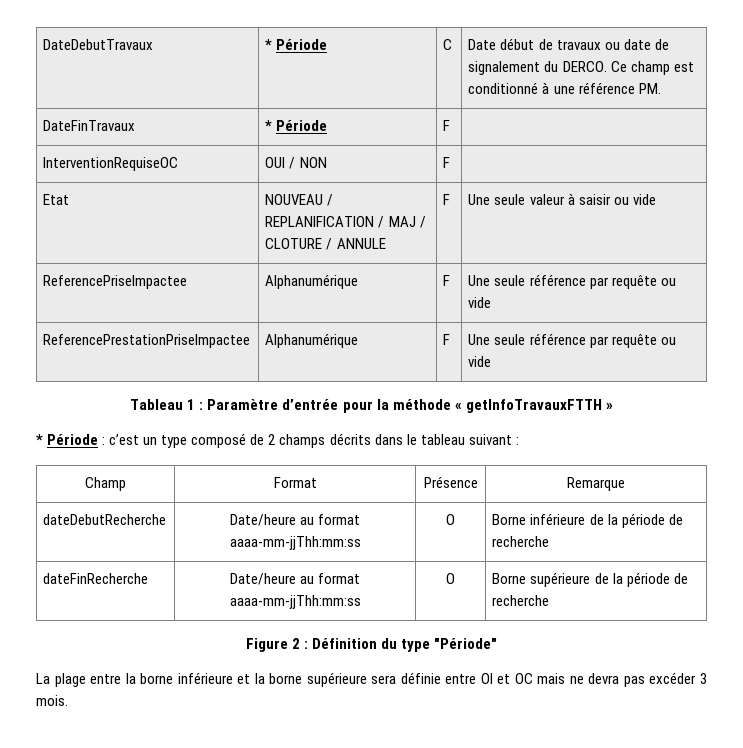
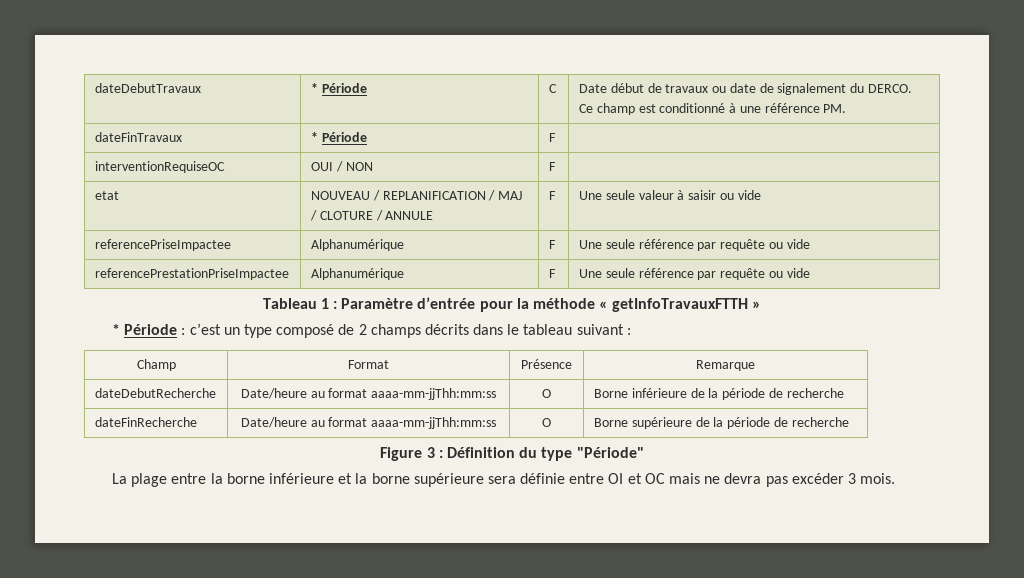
- DateDebutTravaux | * Période | C | Date début de travaux ou date de signalement du DERCO. Ce champ est conditionné à une référence PM.
+ dateDebutTravaux | * Période | C | Date début de travaux ou date de signalement du DERCO. Ce champ est conditionné à une référence PM.
- DateFinTravaux | * Période | F |
+ dateFinTravaux | * Période | F |
- InterventionRequiseOC | OUI / NON | F |
+ interventionRequiseOC | OUI / NON | F |
- Etat | NOUVEAU / REPLANIFICATION / MAJ / CLOTURE / ANNULE | F | Une seule valeur à saisir ou vide
+ etat | NOUVEAU / REPLANIFICATION / MAJ / CLOTURE / ANNULE | F | Une seule valeur à saisir ou vide
- ReferencePriseImpactee | Alphanumérique | F | Une seule référence par requête ou vide
- ReferencePrestationPriseImpactee | Alphanumérique | F | Une seule référence par requête ou vide
+ referencePriseImpactee | Alphanumérique | F | Une seule référence par requête ou vide
+ referencePrestationPriseImpactee | Alphanumérique | F | Une seule référence par requête ou vide
- Figure 2 : Définition du type "Période"
+ Figure 3 : Définition du type "Période"

